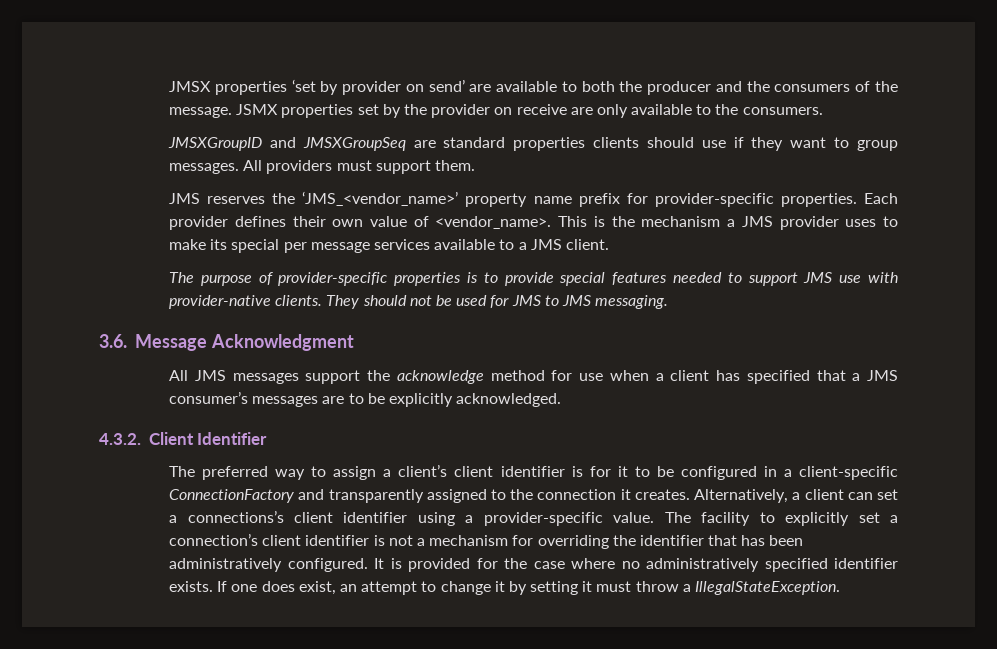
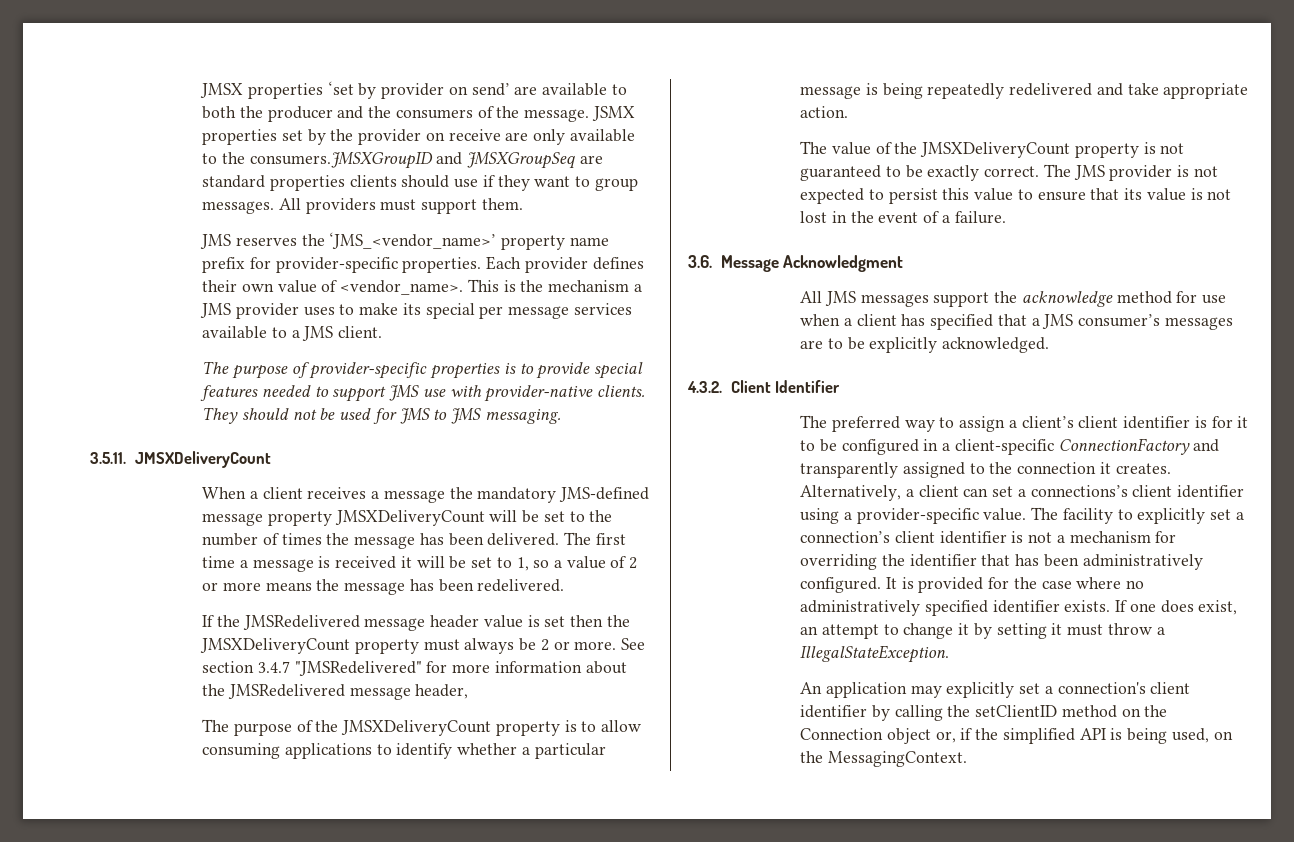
- JSMX properties set by the provider on receive are only available to the consumers.
- JMSXGroupID and JMSXGroupSeq are standard properties clients should use if they want to group messages.
+ JSMX properties set by the provider on receive are only available to the consumers.JMSXGroupID and JMSXGroupSeq are standard properties clients should use if they want to group messages.
+ 3.5.11. JMSXDeliveryCount
+ When a client receives a message the mandatory JMS-defined message property JMSXDeliveryCount will be set to the number of times the message has been delivered. The first time a message is received it will be set to 1, so a value of 2 or more means the message has been redelivered.
+ If the JMSRedelivered message header value is set then the JMSXDeliveryCount property must always be 2 or more. See section 3.4.7 "JMSRedelivered" for more information about the JMSRedelivered message header,
+ The purpose of the JMSXDeliveryCount property is to allow consuming applications to identify whether a particular message is being repeatedly redelivered and take appropriate action.
+ The value of the JMSXDeliveryCount property is not guaranteed to be exactly correct. The JMS provider is not expected to persist this value to ensure that its value is not lost in the event of a failure.
+ An application may explicitly set a connection's client identifier by calling the setClientID method on the Connection object or, if the simplified API is being used, on the MessagingContext.

